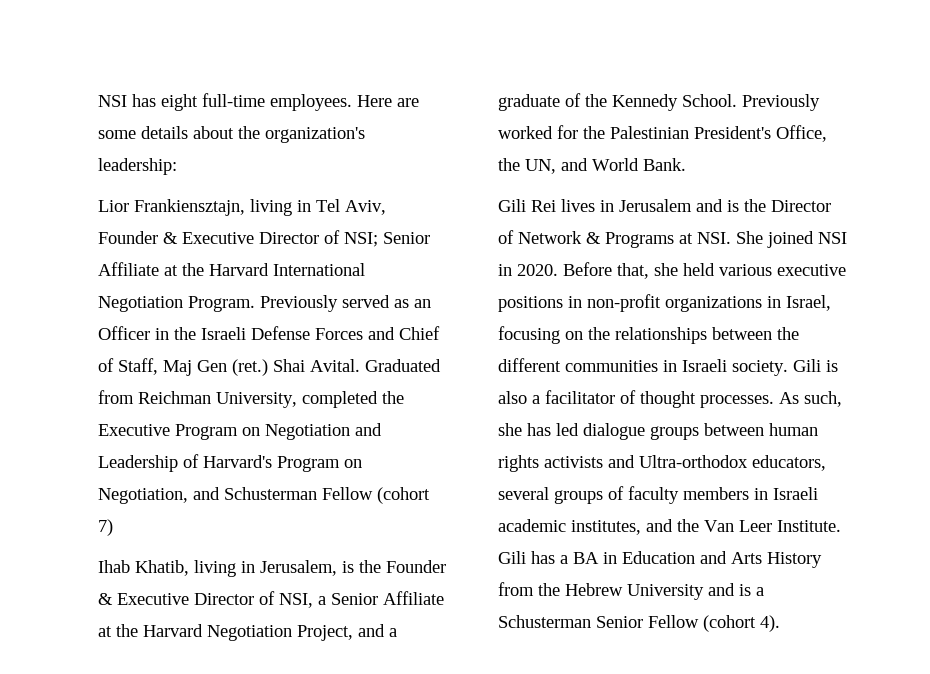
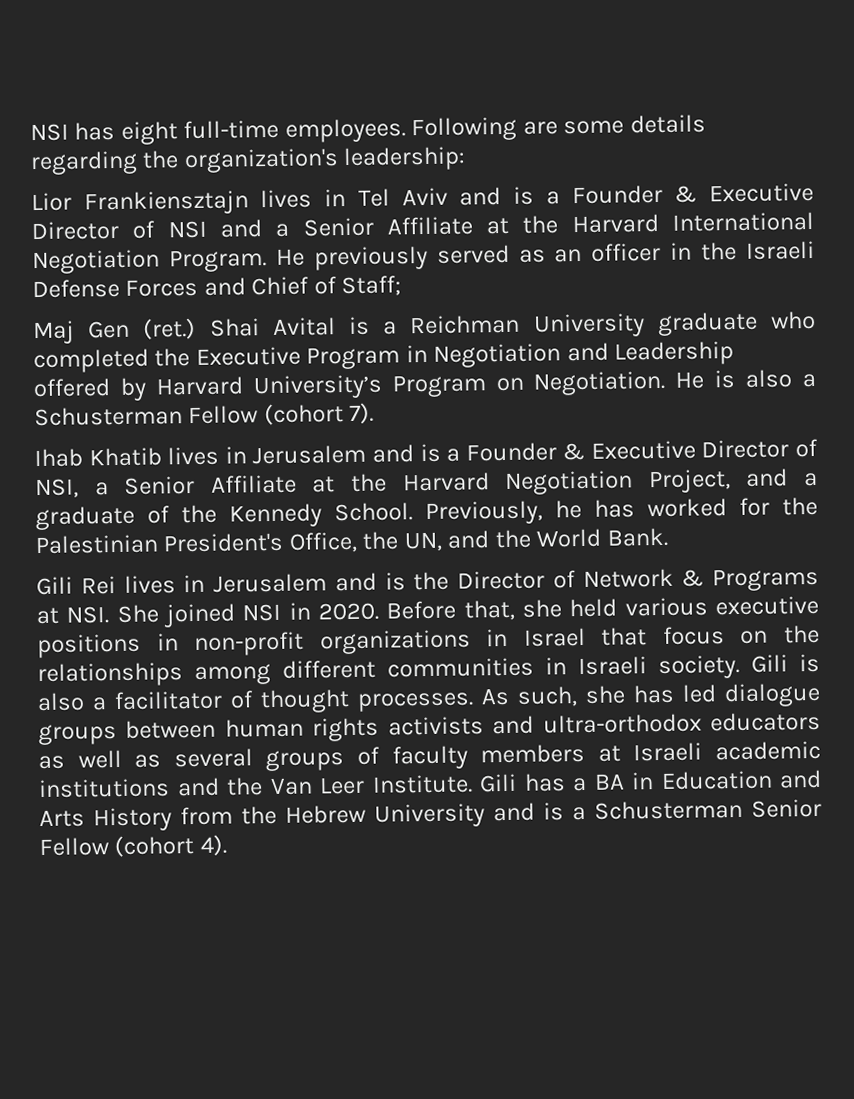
- Here are some details about the organization's leadership:
+ Following are some details regarding the organization's leadership:
- Lior Frankiensztajn, living in Tel Aviv, Founder & Executive Director of NSI; Senior Affiliate at the Harvard International Negotiation Program.
+ Lior Frankiensztajn lives in Tel Aviv and is a Founder & Executive Director of NSI and a Senior Affiliate at the Harvard International Negotiation Program.
- Previously served as an Officer in the Israeli Defense Forces and Chief of Staff, Maj Gen (ret.)
+ He previously served as an officer in the Israeli Defense Forces and Chief of Staff;
+ Maj Gen (ret.)
- Shai Avital. Graduated from Reichman University, completed the Executive Program on Negotiation and Leadership of Harvard's Program on Negotiation, and Schusterman Fellow (cohort 7)
+ Shai Avital is a Reichman University graduate who completed the Executive Program in Negotiation and Leadership offered by Harvard University’s Program on Negotiation. He is also a Schusterman Fellow (cohort 7).
- Ihab Khatib, living in Jerusalem, is the Founder & Executive Director of NSI, a Senior Affiliate at the Harvard Negotiation Project, and a graduate of the Kennedy School.
+ Ihab Khatib lives in Jerusalem and is a Founder & Executive Director of NSI, a Senior Affiliate at the Harvard Negotiation Project, and a graduate of the Kennedy School.
- Previously worked for the Palestinian President's Office, the UN, and World Bank.
+ Previously, he has worked for the Palestinian President's Office, the UN, and the World Bank.
- Before that, she held various executive positions in non-profit organizations in Israel, focusing on the relationships between the different communities in Israeli society.
+ Before that, she held various executive positions in non-profit organizations in Israel that focus on the relationships among different communities in Israeli society.
- As such, she has led dialogue groups between human rights activists and Ultra-orthodox educators, several groups of faculty members in Israeli academic institutes, and the Van Leer Institute.
+ As such, she has led dialogue groups between human rights activists and ultra-orthodox educators as well as several groups of faculty members at Israeli academic institutions and the Van Leer Institute.

